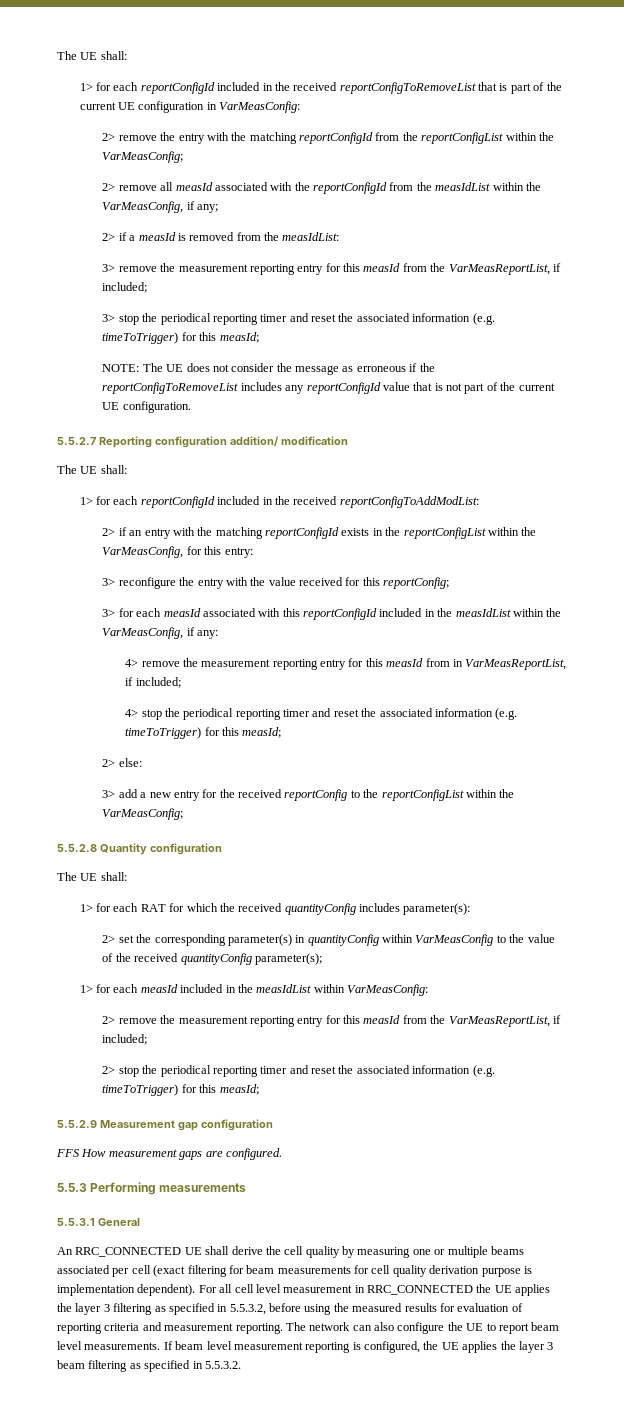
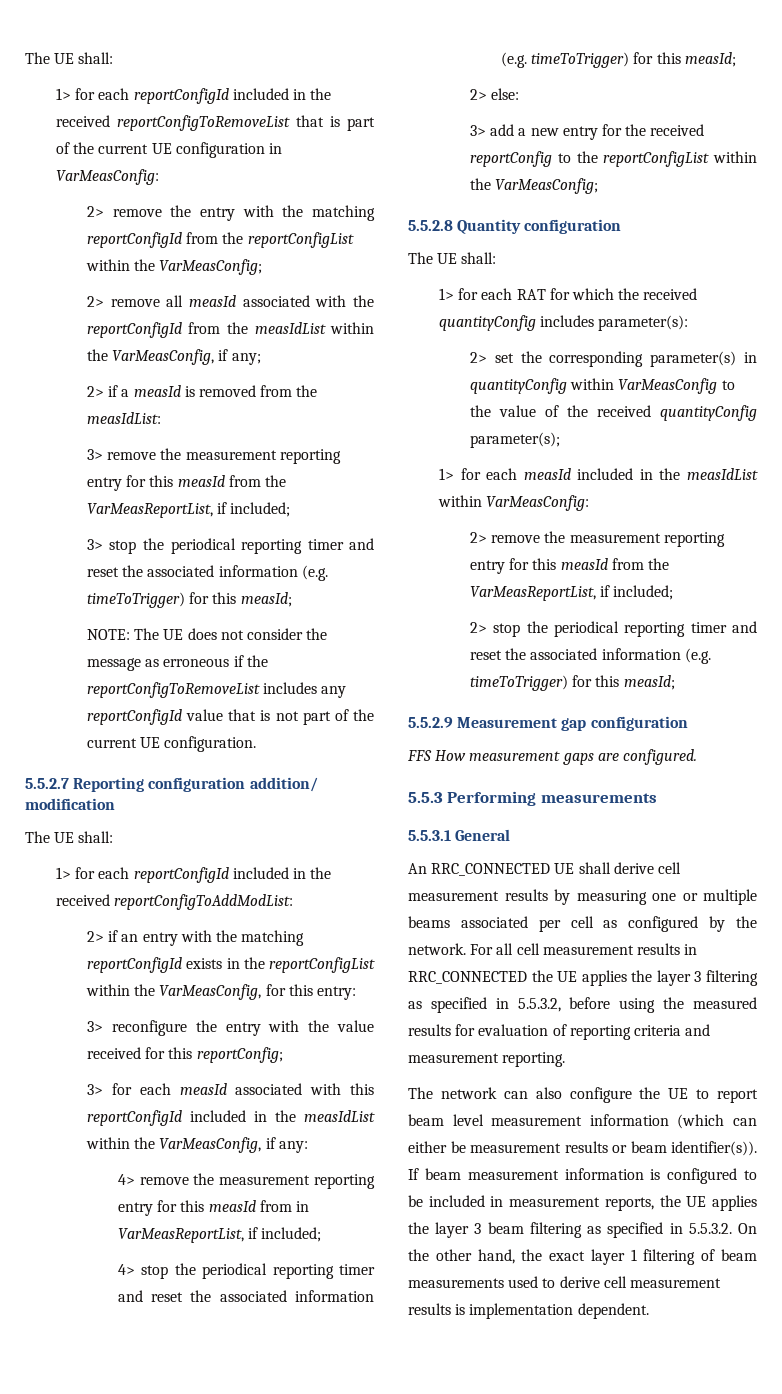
- An RRC_CONNECTED UE shall derive the cell quality by measuring one or multiple beams associated per cell (exact filtering for beam measurements for cell quality derivation purpose is implementation dependent).
+ An RRC_CONNECTED UE shall derive cell measurement results by measuring one or multiple beams associated per cell as configured by the network.
- For all cell level measurement in RRC_CONNECTED the UE applies the layer 3 filtering as specified in 5.5.3.2, before using the measured results for evaluation of reporting criteria and measurement reporting. The network can also configure the UE to report beam level measurements. If beam level measurement reporting is configured, the UE applies the layer 3 beam filtering as specified in 5.5.3.2.
+ For all cell measurement results in RRC_CONNECTED the UE applies the layer 3 filtering as specified in 5.5.3.2, before using the measured results for evaluation of reporting criteria and measurement reporting.
+ The network can also configure the UE to report beam level measurement information (which can either be measurement results or beam identifier(s)). If beam measurement information is configured to be included in measurement reports, the UE applies the layer 3 beam filtering as specified in 5.5.3.2. On the other hand, the exact layer 1 filtering of beam measurements used to derive cell measurement results is implementation dependent.

